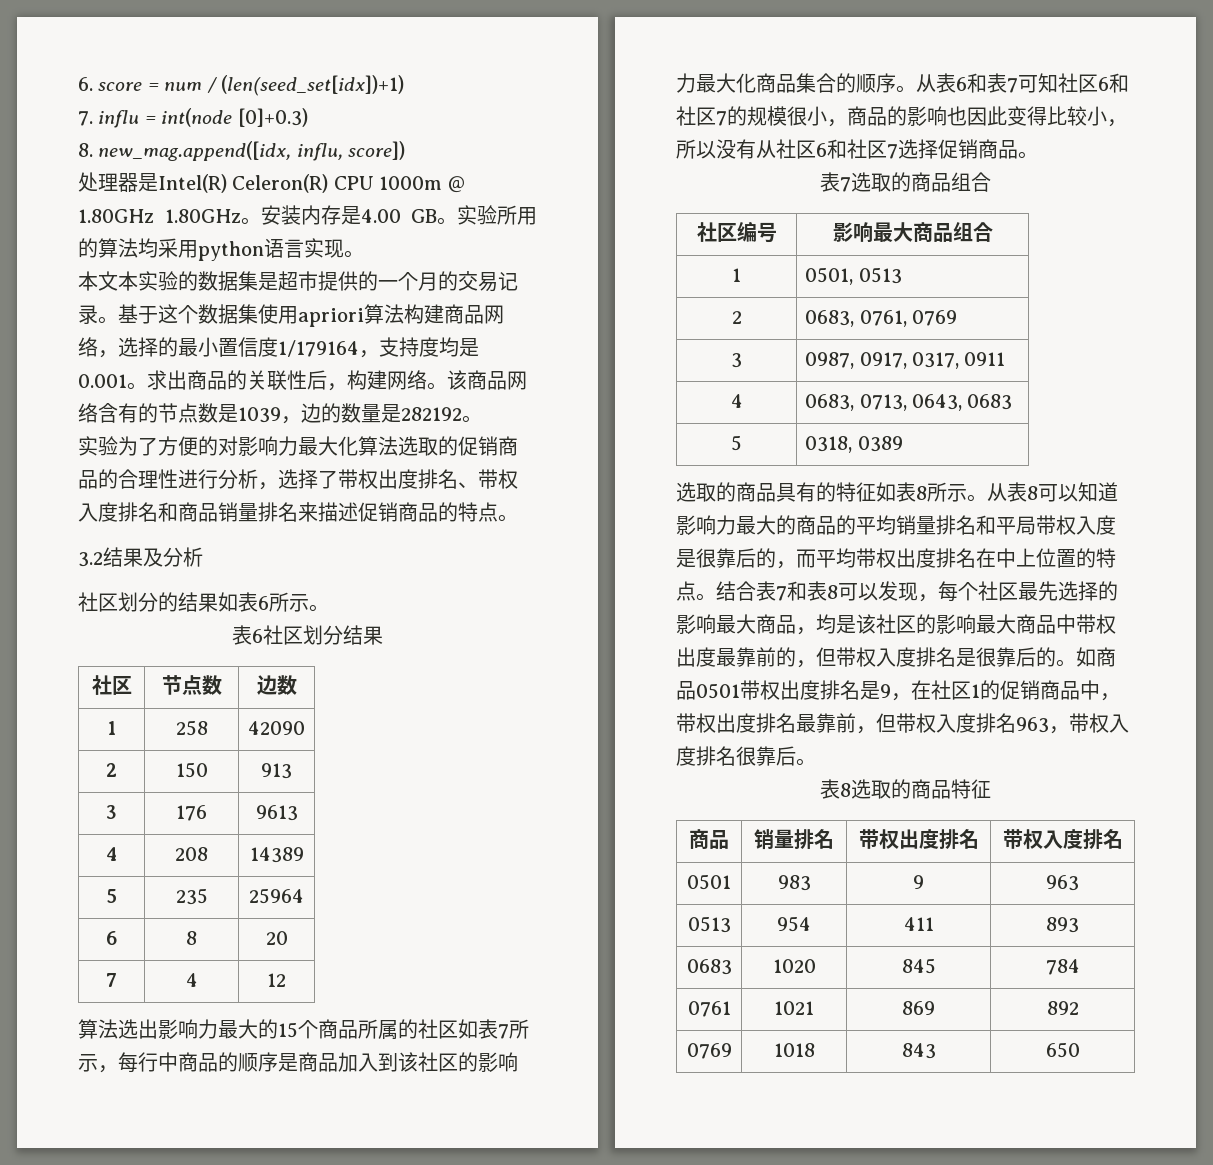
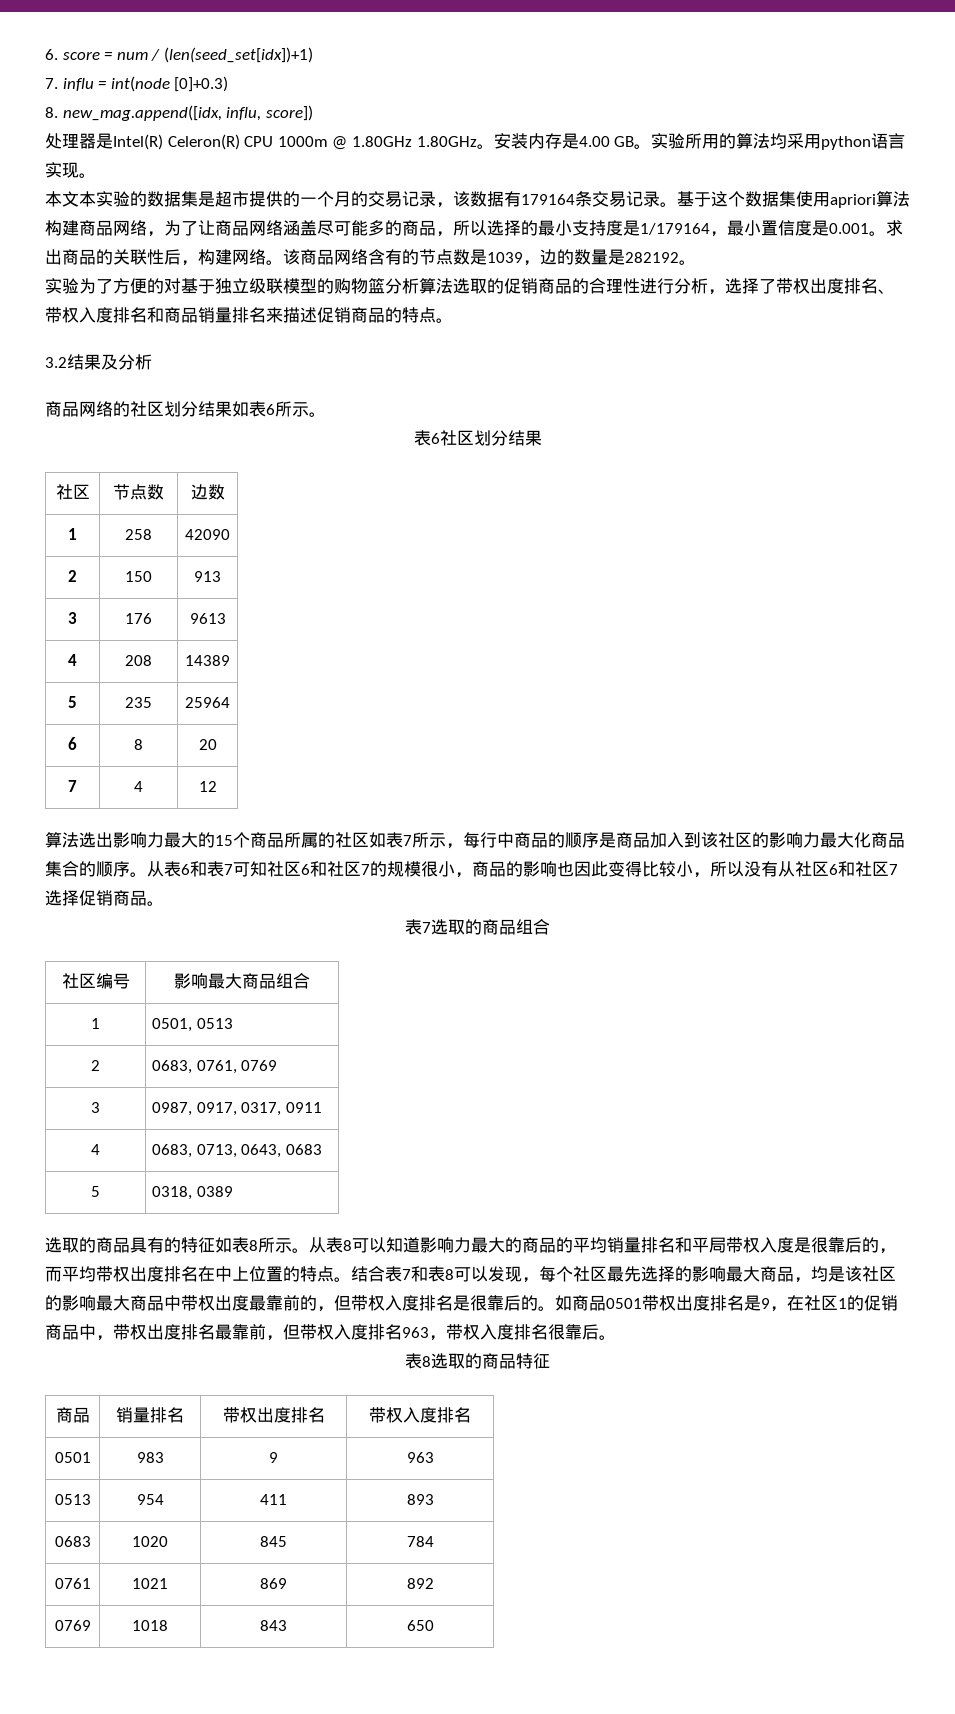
- 本文本实验的数据集是超市提供的一个月的交易记录。
+ 本文本实验的数据集是超市提供的一个月的交易记录，该数据有179164条交易记录。
- 基于这个数据集使用apriori算法构建商品网络，选择的最小置信度1/179164，支持度均是0.001。
+ 基于这个数据集使用apriori算法构建商品网络，为了让商品网络涵盖尽可能多的商品，所以选择的最小支持度是1/179164，最小置信度是0.001。
- 实验为了方便的对影响力最大化算法选取的促销商品的合理性进行分析，选择了带权出度排名、带权入度排名和商品销量排名来描述促销商品的特点。
+ 实验为了方便的对基于独立级联模型的购物篮分析算法选取的促销商品的合理性进行分析，选择了带权出度排名、带权入度排名和商品销量排名来描述促销商品的特点。
- 社区划分的结果如表6所示。
+ 商品网络的社区划分结果如表6所示。

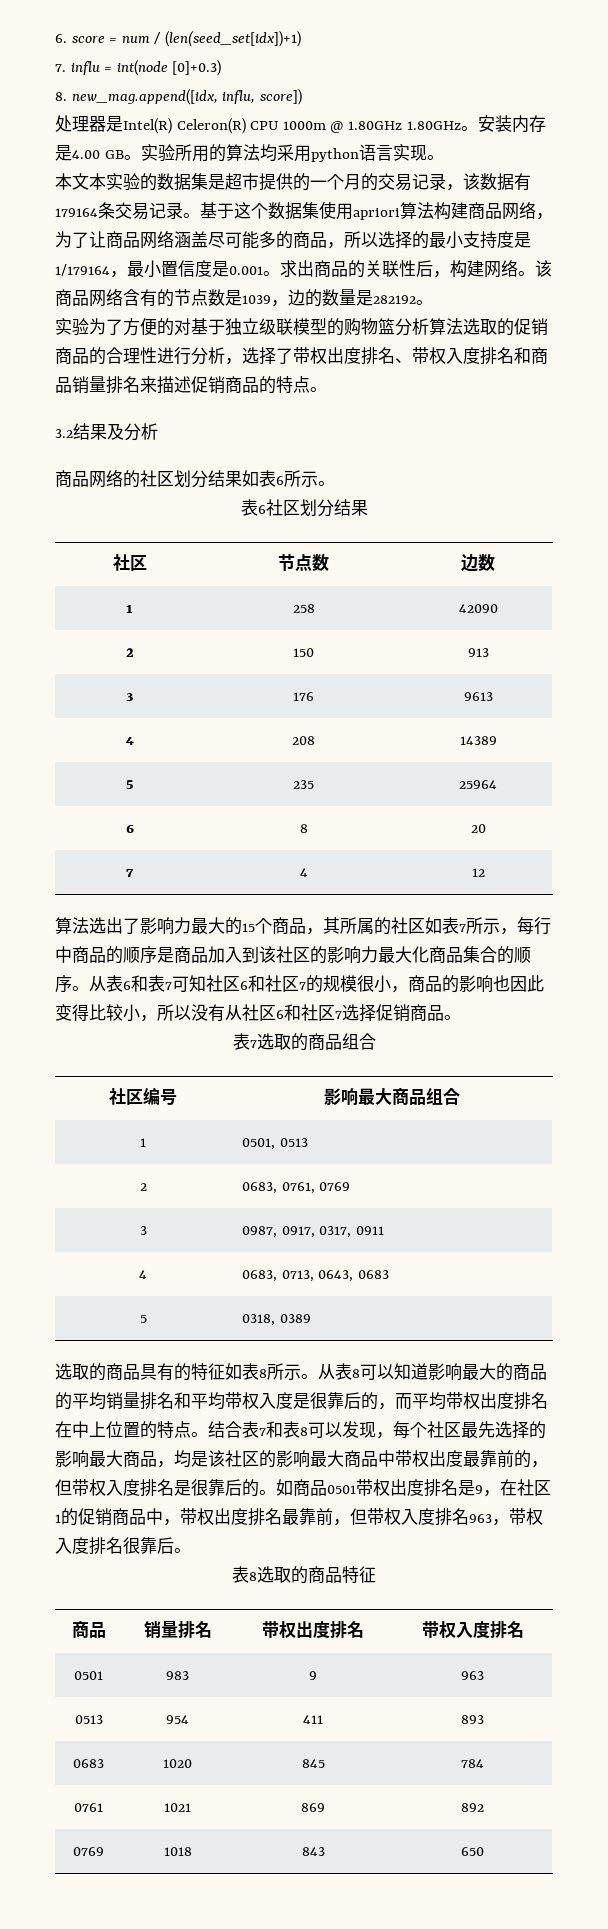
- 算法选出影响力最大的15个商品所属的社区如表7所示，每行中商品的顺序是商品加入到该社区的影响力最大化商品集合的顺序。
+ 算法选出了影响力最大的15个商品，其所属的社区如表7所示，每行中商品的顺序是商品加入到该社区的影响力最大化商品集合的顺序。
- 从表8可以知道影响力最大的商品的平均销量排名和平局带权入度是很靠后的，而平均带权出度排名在中上位置的特点。
+ 从表8可以知道影响最大的商品的平均销量排名和平均带权入度是很靠后的，而平均带权出度排名在中上位置的特点。

